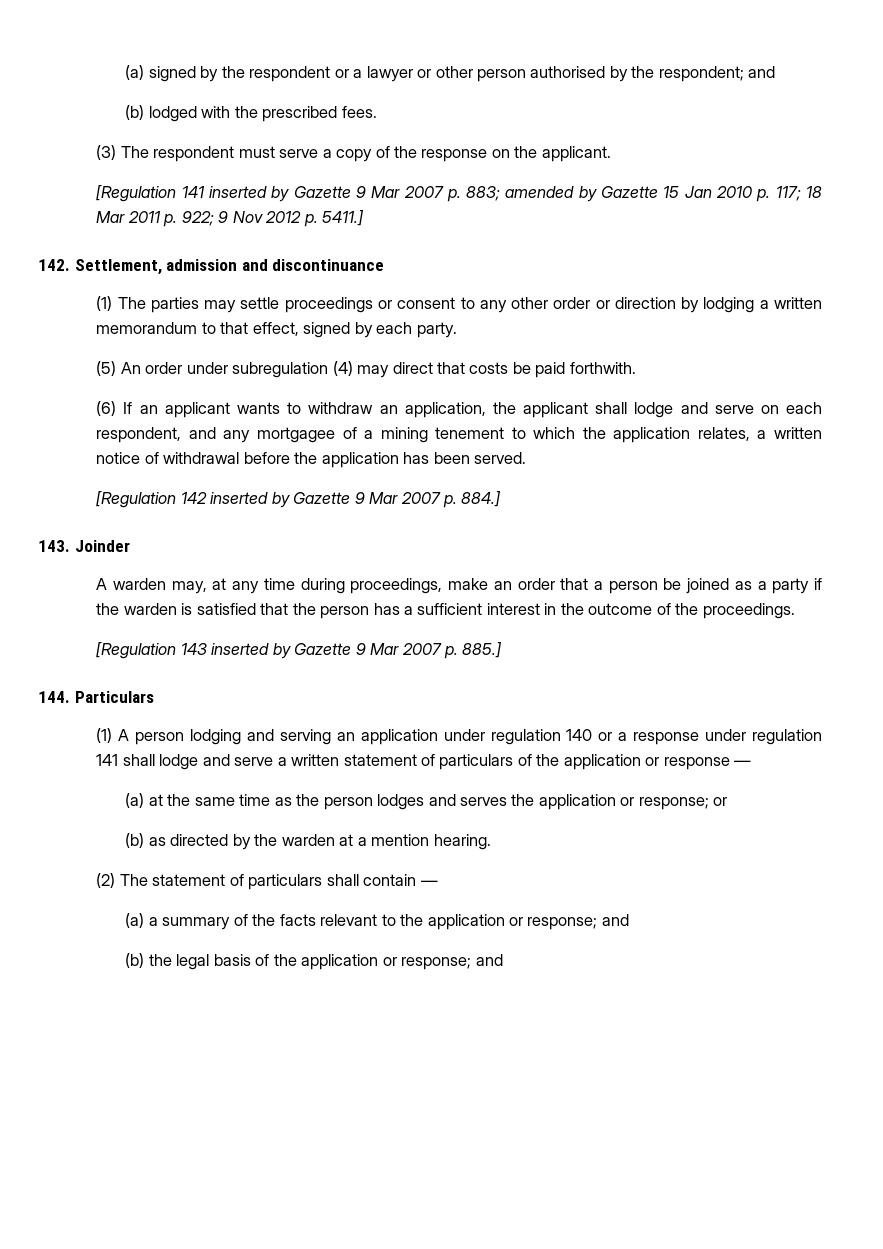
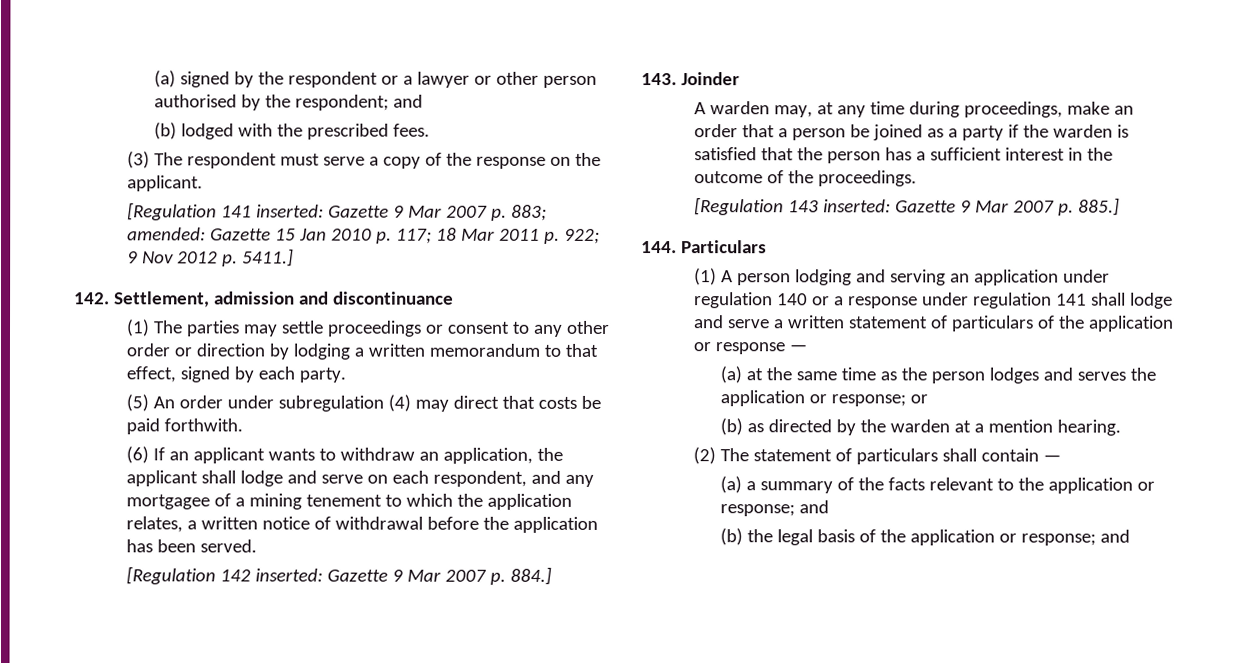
- [Regulation 141 inserted by Gazette 9 Mar 2007 p. 883; amended by Gazette 15 Jan 2010 p. 117; 18 Mar 2011 p. 922; 9 Nov 2012 p. 5411.]
+ [Regulation 141 inserted: Gazette 9 Mar 2007 p. 883; amended: Gazette 15 Jan 2010 p. 117; 18 Mar 2011 p. 922; 9 Nov 2012 p. 5411.]
- [Regulation 142 inserted by Gazette 9 Mar 2007 p. 884.]
+ [Regulation 142 inserted: Gazette 9 Mar 2007 p. 884.]
- [Regulation 143 inserted by Gazette 9 Mar 2007 p. 885.]
+ [Regulation 143 inserted: Gazette 9 Mar 2007 p. 885.]

